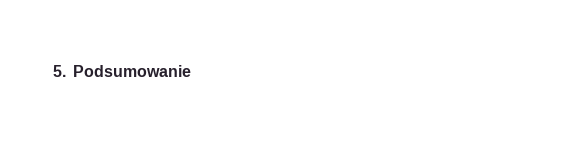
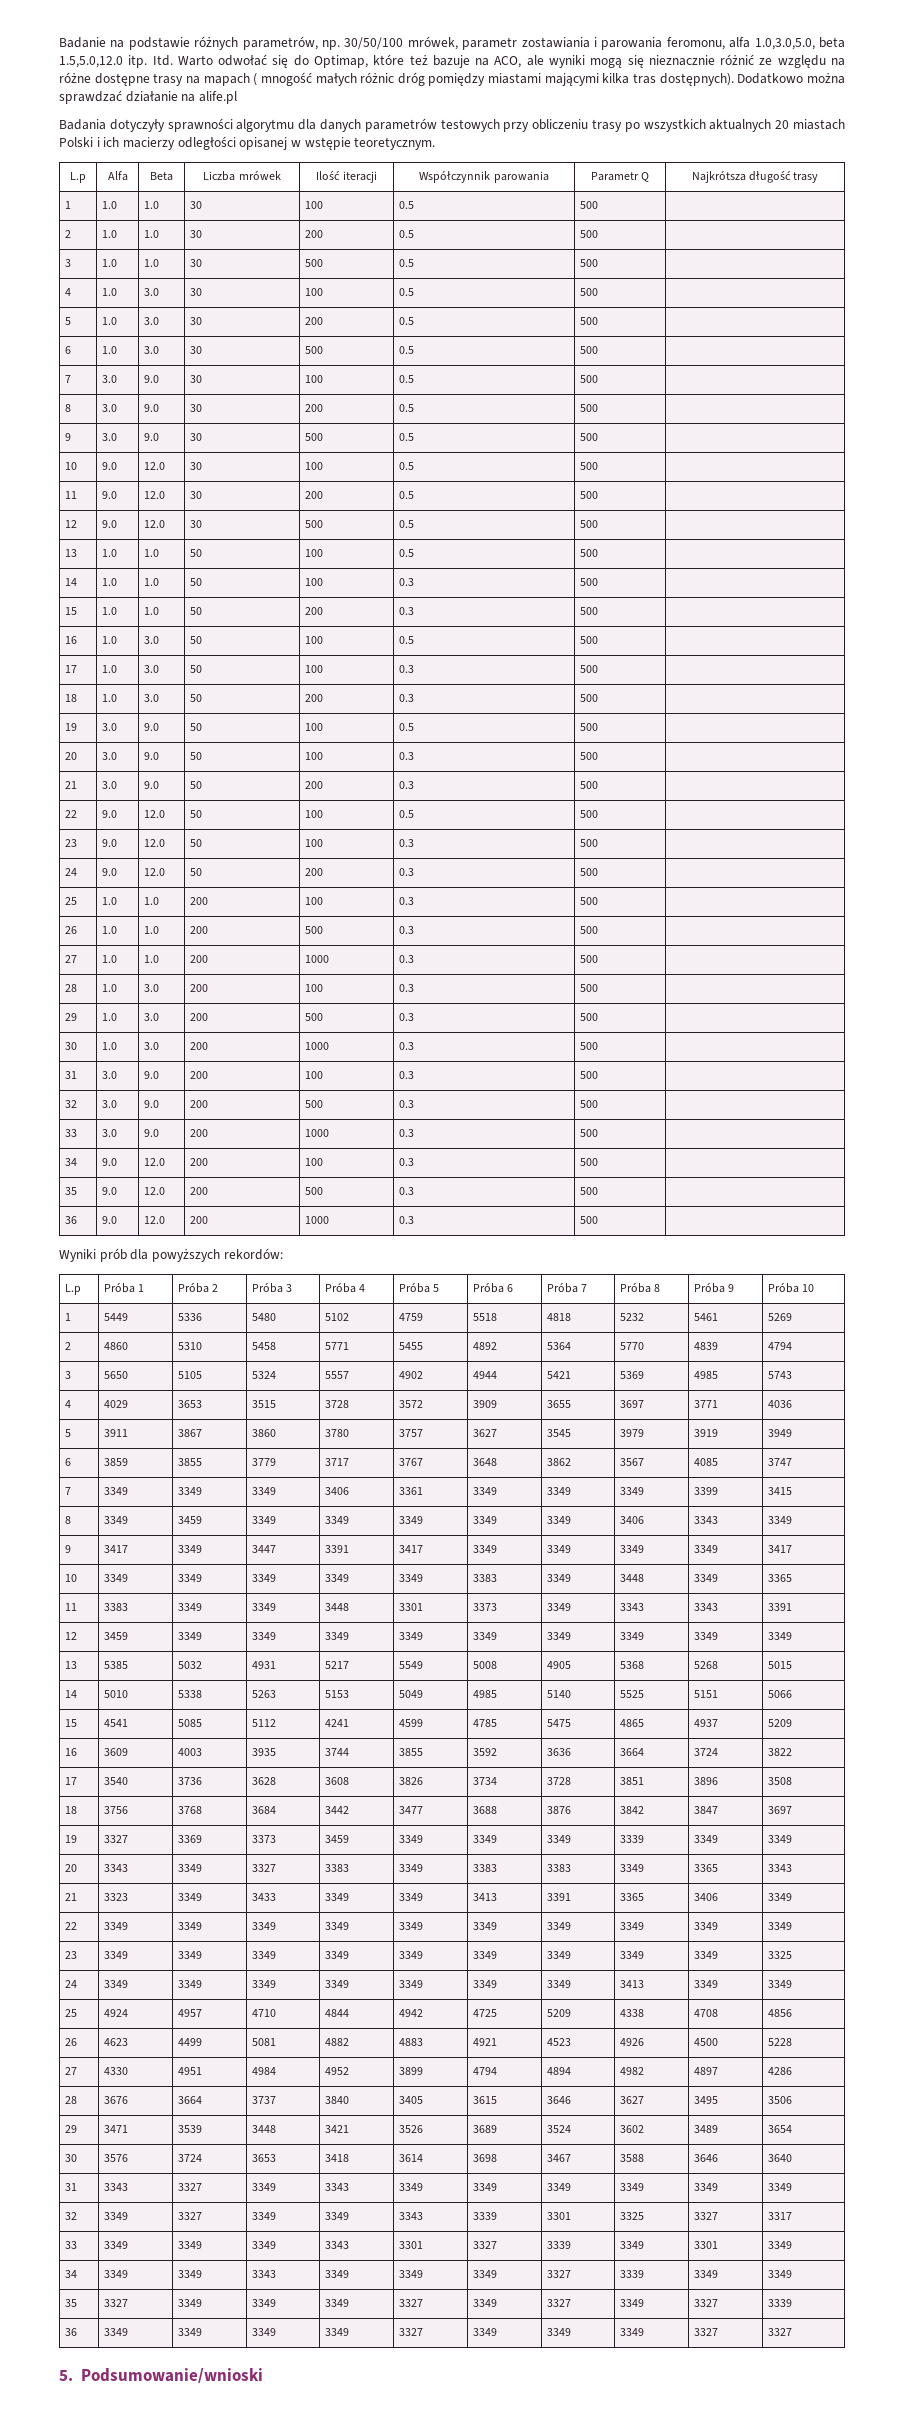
- 5. Podsumowanie
+ Badanie na podstawie różnych parametrów, np. 30/50/100 mrówek, parametr zostawiania i parowania feromonu, alfa 1.0,3.0,5.0, beta 1.5,5.0,12.0 itp. Itd. Warto odwołać się do Optimap, które też bazuje na ACO, ale wyniki mogą się nieznacznie różnić ze względu na różne dostępne trasy na mapach ( mnogość małych różnic dróg pomiędzy miastami mającymi kilka tras dostępnych). Dodatkowo można sprawdzać działanie na alife.pl
+ Badania dotyczyły sprawności algorytmu dla danych parametrów testowych przy obliczeniu trasy po wszystkich aktualnych 20 miastach Polski i ich macierzy odległości opisanej w wstępie teoretycznym.
+ L.p | Alfa | Beta | Liczba mrówek | Ilość iteracji | Współczynnik parowania | Parametr Q | Najkrótsza długość trasy
+ 1 | 1.0 | 1.0 | 30 | 100 | 0.5 | 500 |
+ 2 | 1.0 | 1.0 | 30 | 200 | 0.5 | 500 |
+ 3 | 1.0 | 1.0 | 30 | 500 | 0.5 | 500 |
+ 4 | 1.0 | 3.0 | 30 | 100 | 0.5 | 500 |
+ 5 | 1.0 | 3.0 | 30 | 200 | 0.5 | 500 |
+ 6 | 1.0 | 3.0 | 30 | 500 | 0.5 | 500 |
+ 7 | 3.0 | 9.0 | 30 | 100 | 0.5 | 500 |
+ 8 | 3.0 | 9.0 | 30 | 200 | 0.5 | 500 |
+ 9 | 3.0 | 9.0 | 30 | 500 | 0.5 | 500 |
+ 10 | 9.0 | 12.0 | 30 | 100 | 0.5 | 500 |
+ 11 | 9.0 | 12.0 | 30 | 200 | 0.5 | 500 |
+ 12 | 9.0 | 12.0 | 30 | 500 | 0.5 | 500 |
+ 13 | 1.0 | 1.0 | 50 | 100 | 0.5 | 500 |
+ 14 | 1.0 | 1.0 | 50 | 100 | 0.3 | 500 |
+ 15 | 1.0 | 1.0 | 50 | 200 | 0.3 | 500 |
+ 16 | 1.0 | 3.0 | 50 | 100 | 0.5 | 500 |
+ 17 | 1.0 | 3.0 | 50 | 100 | 0.3 | 500 |
+ 18 | 1.0 | 3.0 | 50 | 200 | 0.3 | 500 |
+ 19 | 3.0 | 9.0 | 50 | 100 | 0.5 | 500 |
+ 20 | 3.0 | 9.0 | 50 | 100 | 0.3 | 500 |
+ 21 | 3.0 | 9.0 | 50 | 200 | 0.3 | 500 |
+ 22 | 9.0 | 12.0 | 50 | 100 | 0.5 | 500 |
+ 23 | 9.0 | 12.0 | 50 | 100 | 0.3 | 500 |
+ 24 | 9.0 | 12.0 | 50 | 200 | 0.3 | 500 |
+ 25 | 1.0 | 1.0 | 200 | 100 | 0.3 | 500 |
+ 26 | 1.0 | 1.0 | 200 | 500 | 0.3 | 500 |
+ 27 | 1.0 | 1.0 | 200 | 1000 | 0.3 | 500 |
+ 28 | 1.0 | 3.0 | 200 | 100 | 0.3 | 500 |
+ 29 | 1.0 | 3.0 | 200 | 500 | 0.3 | 500 |
+ 30 | 1.0 | 3.0 | 200 | 1000 | 0.3 | 500 |
+ 31 | 3.0 | 9.0 | 200 | 100 | 0.3 | 500 |
+ 32 | 3.0 | 9.0 | 200 | 500 | 0.3 | 500 |
+ 33 | 3.0 | 9.0 | 200 | 1000 | 0.3 | 500 |
+ 34 | 9.0 | 12.0 | 200 | 100 | 0.3 | 500 |
+ 35 | 9.0 | 12.0 | 200 | 500 | 0.3 | 500 |
+ 36 | 9.0 | 12.0 | 200 | 1000 | 0.3 | 500 |
+ Wyniki prób dla powyższych rekordów:
+ L.p | Próba 1 | Próba 2 | Próba 3 | Próba 4 | Próba 5 | Próba 6 | Próba 7 | Próba 8 | Próba 9 | Próba 10
+ 1 | 5449 | 5336 | 5480 | 5102 | 4759 | 5518 | 4818 | 5232 | 5461 | 5269
+ 2 | 4860 | 5310 | 5458 | 5771 | 5455 | 4892 | 5364 | 5770 | 4839 | 4794
+ 3 | 5650 | 5105 | 5324 | 5557 | 4902 | 4944 | 5421 | 5369 | 4985 | 5743
+ 4 | 4029 | 3653 | 3515 | 3728 | 3572 | 3909 | 3655 | 3697 | 3771 | 4036
+ 5 | 3911 | 3867 | 3860 | 3780 | 3757 | 3627 | 3545 | 3979 | 3919 | 3949
+ 6 | 3859 | 3855 | 3779 | 3717 | 3767 | 3648 | 3862 | 3567 | 4085 | 3747
+ 7 | 3349 | 3349 | 3349 | 3406 | 3361 | 3349 | 3349 | 3349 | 3399 | 3415
+ 8 | 3349 | 3459 | 3349 | 3349 | 3349 | 3349 | 3349 | 3406 | 3343 | 3349
+ 9 | 3417 | 3349 | 3447 | 3391 | 3417 | 3349 | 3349 | 3349 | 3349 | 3417
+ 10 | 3349 | 3349 | 3349 | 3349 | 3349 | 3383 | 3349 | 3448 | 3349 | 3365
+ 11 | 3383 | 3349 | 3349 | 3448 | 3301 | 3373 | 3349 | 3343 | 3343 | 3391
+ 12 | 3459 | 3349 | 3349 | 3349 | 3349 | 3349 | 3349 | 3349 | 3349 | 3349
+ 13 | 5385 | 5032 | 4931 | 5217 | 5549 | 5008 | 4905 | 5368 | 5268 | 5015
+ 14 | 5010 | 5338 | 5263 | 5153 | 5049 | 4985 | 5140 | 5525 | 5151 | 5066
+ 15 | 4541 | 5085 | 5112 | 4241 | 4599 | 4785 | 5475 | 4865 | 4937 | 5209
+ 16 | 3609 | 4003 | 3935 | 3744 | 3855 | 3592 | 3636 | 3664 | 3724 | 3822
+ 17 | 3540 | 3736 | 3628 | 3608 | 3826 | 3734 | 3728 | 3851 | 3896 | 3508
+ 18 | 3756 | 3768 | 3684 | 3442 | 3477 | 3688 | 3876 | 3842 | 3847 | 3697
+ 19 | 3327 | 3369 | 3373 | 3459 | 3349 | 3349 | 3349 | 3339 | 3349 | 3349
+ 20 | 3343 | 3349 | 3327 | 3383 | 3349 | 3383 | 3383 | 3349 | 3365 | 3343
+ 21 | 3323 | 3349 | 3433 | 3349 | 3349 | 3413 | 3391 | 3365 | 3406 | 3349
+ 22 | 3349 | 3349 | 3349 | 3349 | 3349 | 3349 | 3349 | 3349 | 3349 | 3349
+ 23 | 3349 | 3349 | 3349 | 3349 | 3349 | 3349 | 3349 | 3349 | 3349 | 3325
+ 24 | 3349 | 3349 | 3349 | 3349 | 3349 | 3349 | 3349 | 3413 | 3349 | 3349
+ 25 | 4924 | 4957 | 4710 | 4844 | 4942 | 4725 | 5209 | 4338 | 4708 | 4856
+ 26 | 4623 | 4499 | 5081 | 4882 | 4883 | 4921 | 4523 | 4926 | 4500 | 5228
+ 27 | 4330 | 4951 | 4984 | 4952 | 3899 | 4794 | 4894 | 4982 | 4897 | 4286
+ 28 | 3676 | 3664 | 3737 | 3840 | 3405 | 3615 | 3646 | 3627 | 3495 | 3506
+ 29 | 3471 | 3539 | 3448 | 3421 | 3526 | 3689 | 3524 | 3602 | 3489 | 3654
+ 30 | 3576 | 3724 | 3653 | 3418 | 3614 | 3698 | 3467 | 3588 | 3646 | 3640
+ 31 | 3343 | 3327 | 3349 | 3343 | 3349 | 3349 | 3349 | 3349 | 3349 | 3349
+ 32 | 3349 | 3327 | 3349 | 3349 | 3343 | 3339 | 3301 | 3325 | 3327 | 3317
+ 33 | 3349 | 3349 | 3349 | 3343 | 3301 | 3327 | 3339 | 3349 | 3301 | 3349
+ 34 | 3349 | 3349 | 3343 | 3349 | 3349 | 3349 | 3327 | 3339 | 3349 | 3349
+ 35 | 3327 | 3349 | 3349 | 3349 | 3327 | 3349 | 3327 | 3349 | 3327 | 3339
+ 36 | 3349 | 3349 | 3349 | 3349 | 3327 | 3349 | 3349 | 3349 | 3327 | 3327
+ 5. Podsumowanie/wnioski

